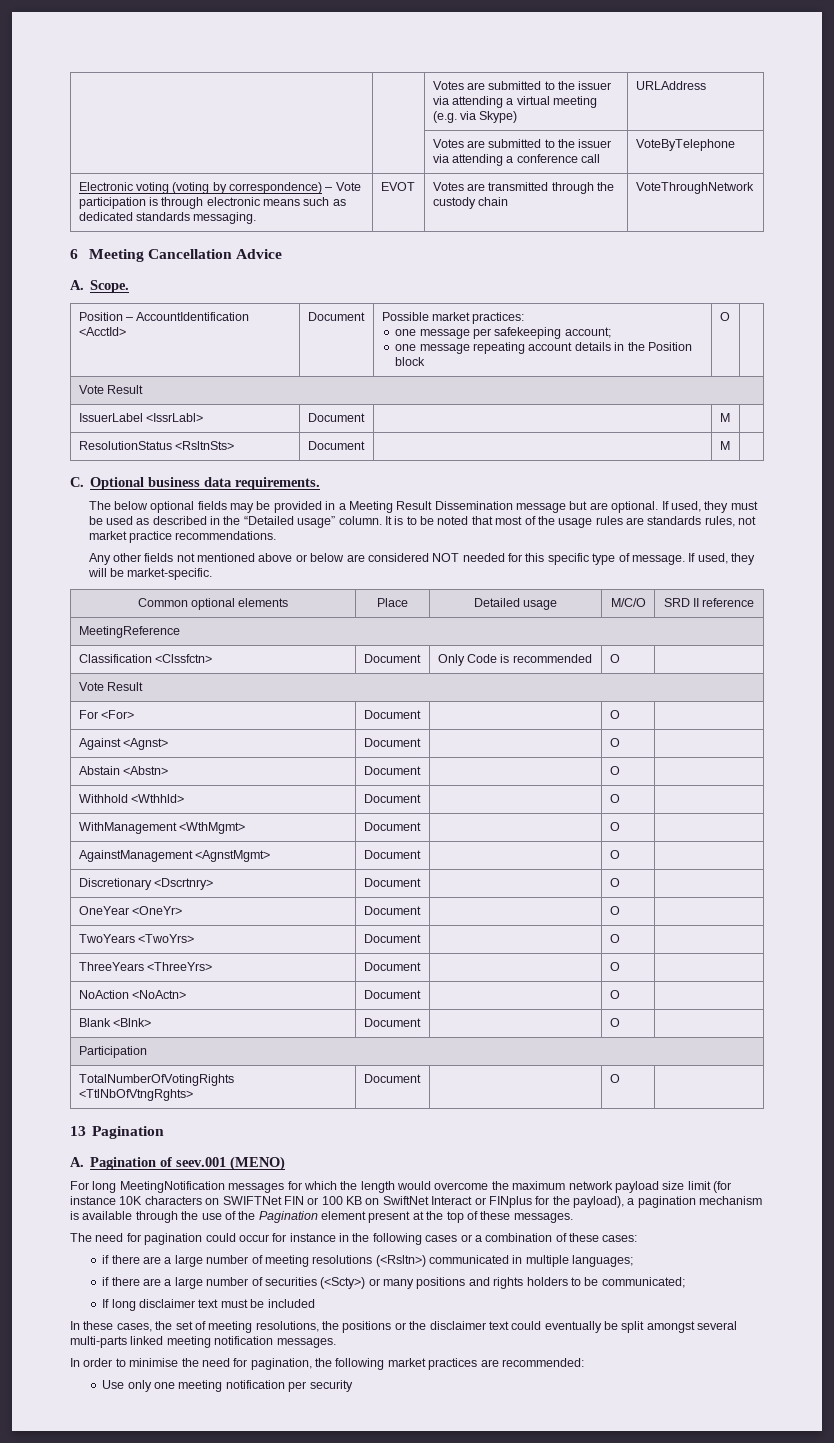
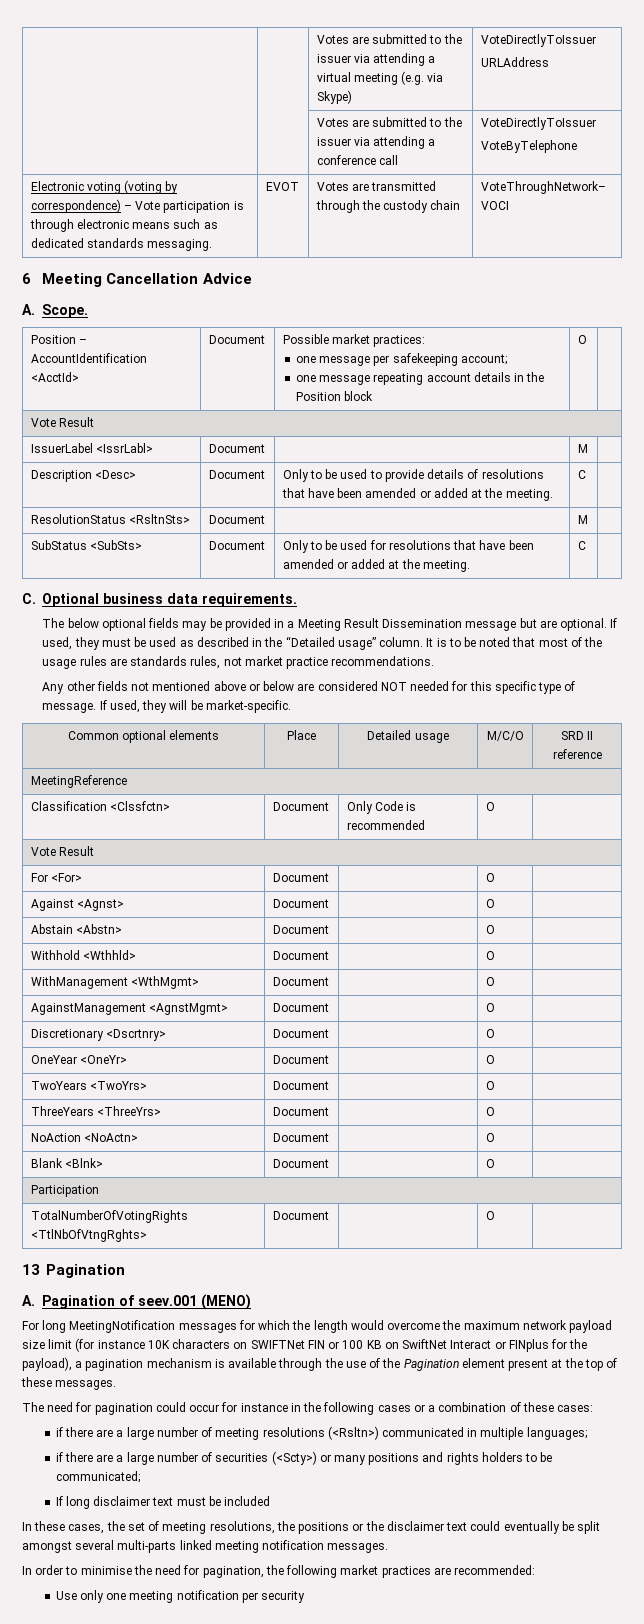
- | | Votes are submitted to the issuer via attending a virtual meeting (e.g. via Skype) | URLAddress
+ | | Votes are submitted to the issuer via attending a virtual meeting (e.g. via Skype) | VoteDirectlyToIssuer
+ URLAddress
- | | Votes are submitted to the issuer via attending a conference call | VoteByTelephone
+ | | Votes are submitted to the issuer via attending a conference call | VoteDirectlyToIssuer
+ VoteByTelephone
- Electronic voting (voting by correspondence) – Vote participation is through electronic means such as dedicated standards messaging. | EVOT | Votes are transmitted through the custody chain | VoteThroughNetwork
+ Electronic voting (voting by correspondence) – Vote participation is through electronic means such as dedicated standards messaging. | EVOT | Votes are transmitted through the custody chain | VoteThroughNetwork– VOCI
+ Description <Desc> | Document | Only to be used to provide details of resolutions that have been amended or added at the meeting. | C |
  ResolutionStatus <RsltnSts> | Document | | M |
+ SubStatus <SubSts> | Document | Only to be used for resolutions that have been amended or added at the meeting. | C |

